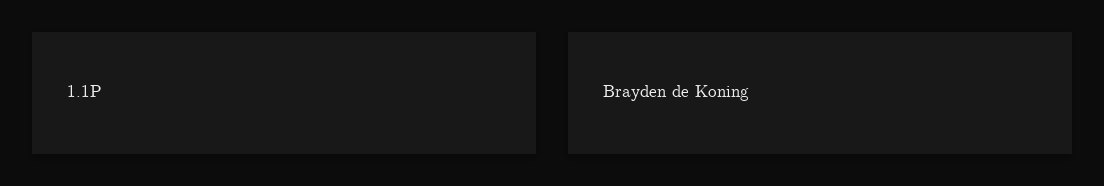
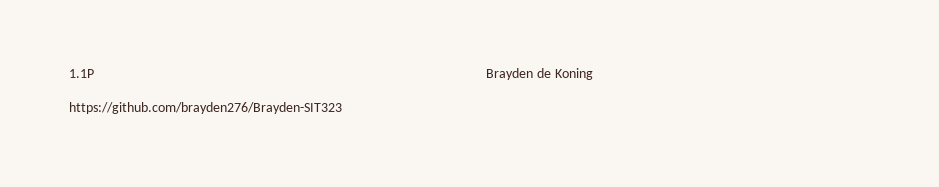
+ https://github.com/brayden276/Brayden-SIT323

